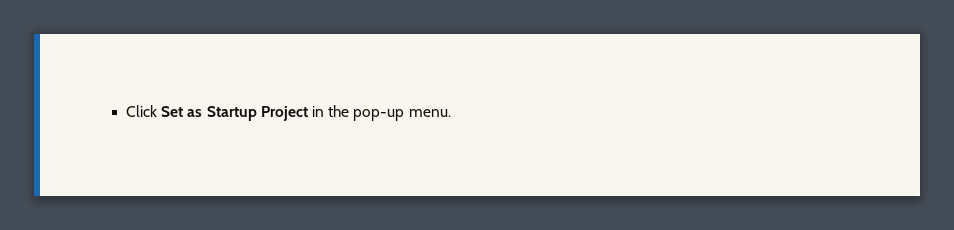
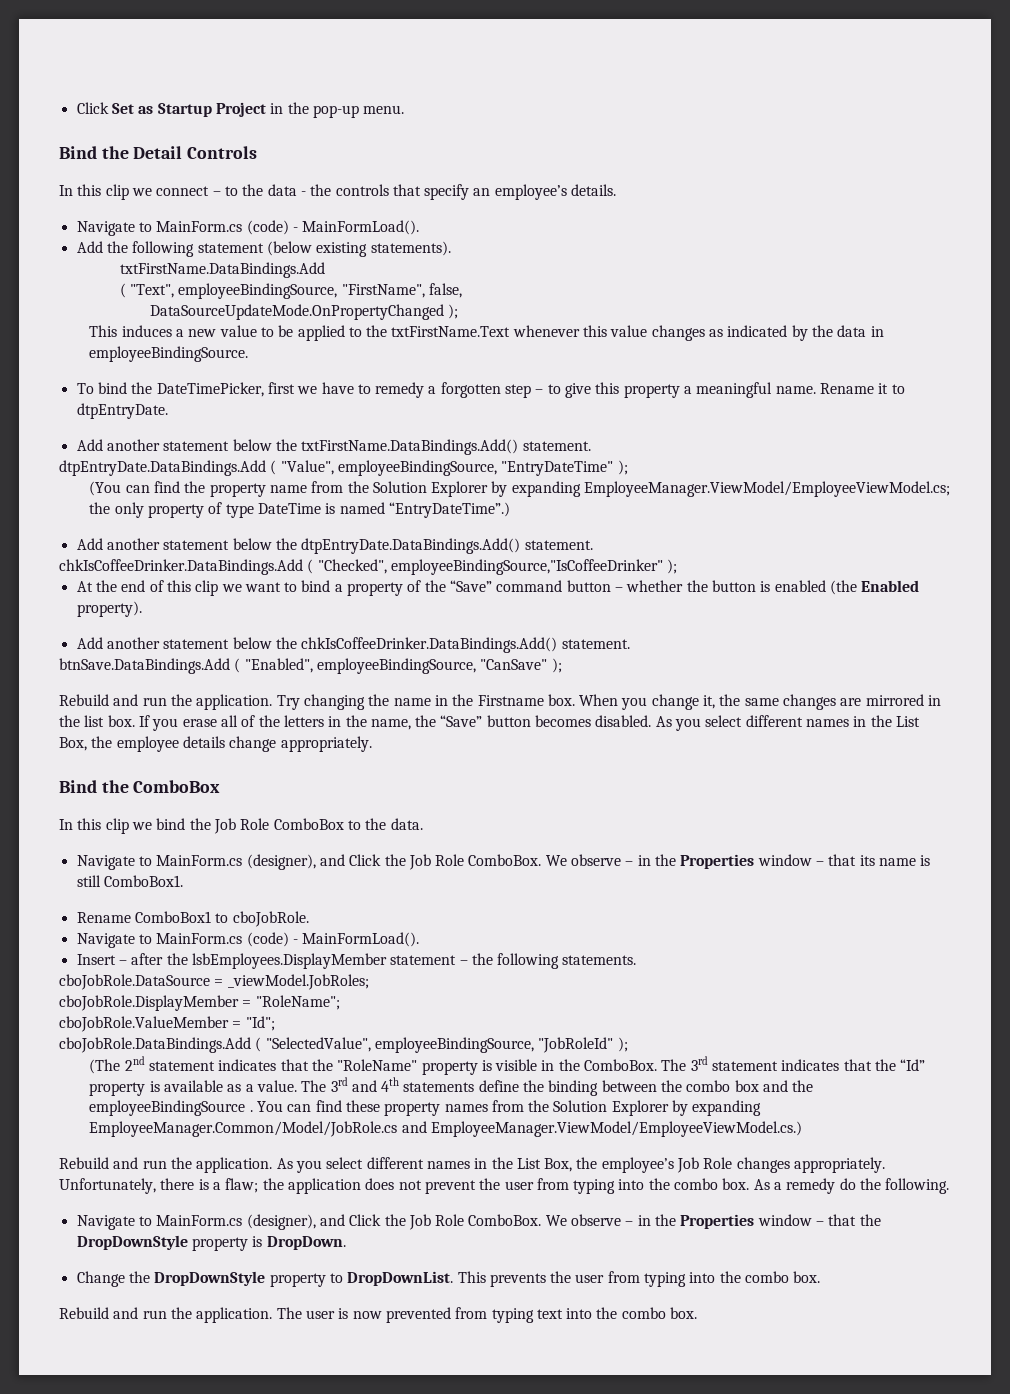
+ Bind the Detail Controls
+ In this clip we connect – to the data - the controls that specify an employee’s details.
+ Navigate to MainForm.cs (code) - MainFormLoad().
+ Add the following statement (below existing statements).
+ txtFirstName.DataBindings.Add
+ ( "Text", employeeBindingSource, "FirstName", false,
+ DataSourceUpdateMode.OnPropertyChanged );
+ This induces a new value to be applied to the txtFirstName.Text whenever this value changes as indicated by the data in employeeBindingSource.
+ To bind the DateTimePicker, first we have to remedy a forgotten step – to give this property a meaningful name. Rename it to dtpEntryDate.
+ Add another statement below the txtFirstName.DataBindings.Add() statement.
+ dtpEntryDate.DataBindings.Add ( "Value", employeeBindingSource, "EntryDateTime" );
+ (You can find the property name from the Solution Explorer by expanding EmployeeManager.ViewModel/EmployeeViewModel.cs; the only property of type DateTime is named “EntryDateTime”.)
+ Add another statement below the dtpEntryDate.DataBindings.Add() statement.
+ chkIsCoffeeDrinker.DataBindings.Add ( "Checked", employeeBindingSource,"IsCoffeeDrinker" );
+ At the end of this clip we want to bind a property of the “Save” command button – whether the button is enabled (the Enabled property).
+ Add another statement below the chkIsCoffeeDrinker.DataBindings.Add() statement.
+ btnSave.DataBindings.Add ( "Enabled", employeeBindingSource, "CanSave" );
+ Rebuild and run the application. Try changing the name in the Firstname box. When you change it, the same changes are mirrored in the list box. If you erase all of the letters in the name, the “Save” button becomes disabled. As you select different names in the List Box, the employee details change appropriately.
+ Bind the ComboBox
+ In this clip we bind the Job Role ComboBox to the data.
+ Navigate to MainForm.cs (designer), and Click the Job Role ComboBox. We observe – in the Properties window – that its name is still ComboBox1.
+ Rename ComboBox1 to cboJobRole.
+ Navigate to MainForm.cs (code) - MainFormLoad().
+ Insert – after the lsbEmployees.DisplayMember statement – the following statements.
+ cboJobRole.DataSource = _viewModel.JobRoles;
+ cboJobRole.DisplayMember = "RoleName";
+ cboJobRole.ValueMember = "Id";
+ cboJobRole.DataBindings.Add ( "SelectedValue", employeeBindingSource, "JobRoleId" );
+ (The 2nd statement indicates that the "RoleName" property is visible in the ComboBox. The 3rd statement indicates that the “Id” property is available as a value. The 3rd and 4th statements define the binding between the combo box and the employeeBindingSource . You can find these property names from the Solution Explorer by expanding EmployeeManager.Common/Model/JobRole.cs and EmployeeManager.ViewModel/EmployeeViewModel.cs.)
+ Rebuild and run the application. As you select different names in the List Box, the employee’s Job Role changes appropriately. Unfortunately, there is a flaw; the application does not prevent the user from typing into the combo box. As a remedy do the following.
+ Navigate to MainForm.cs (designer), and Click the Job Role ComboBox. We observe – in the Properties window – that the DropDownStyle property is DropDown.
+ Change the DropDownStyle property to DropDownList. This prevents the user from typing into the combo box.
+ Rebuild and run the application. The user is now prevented from typing text into the combo box.

